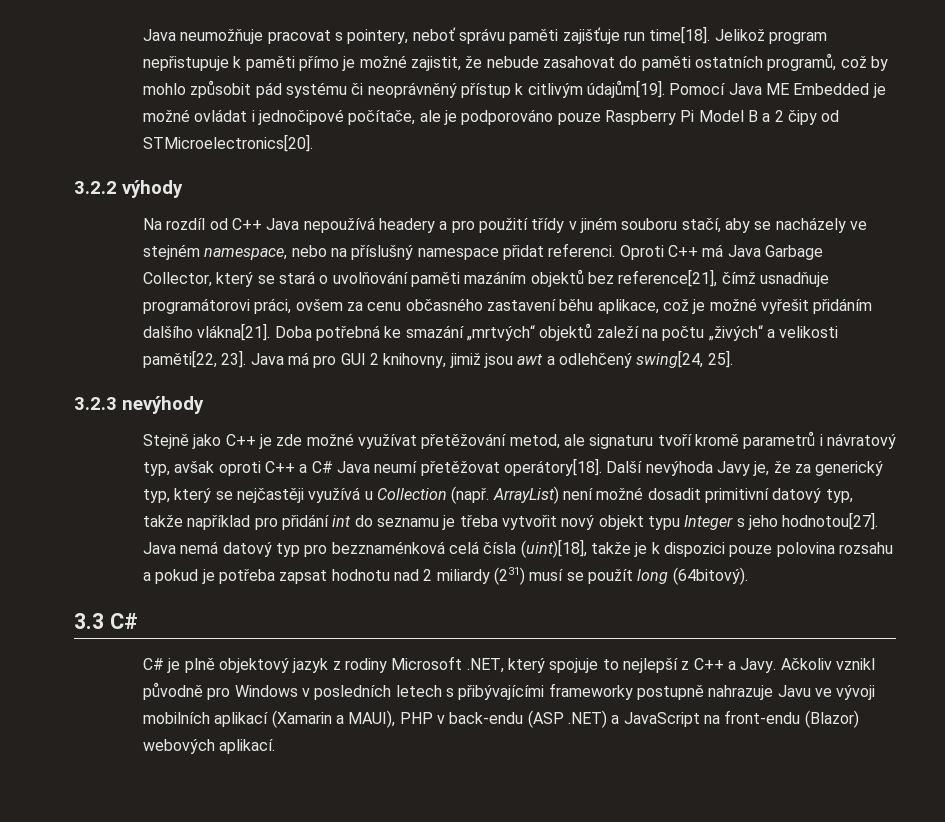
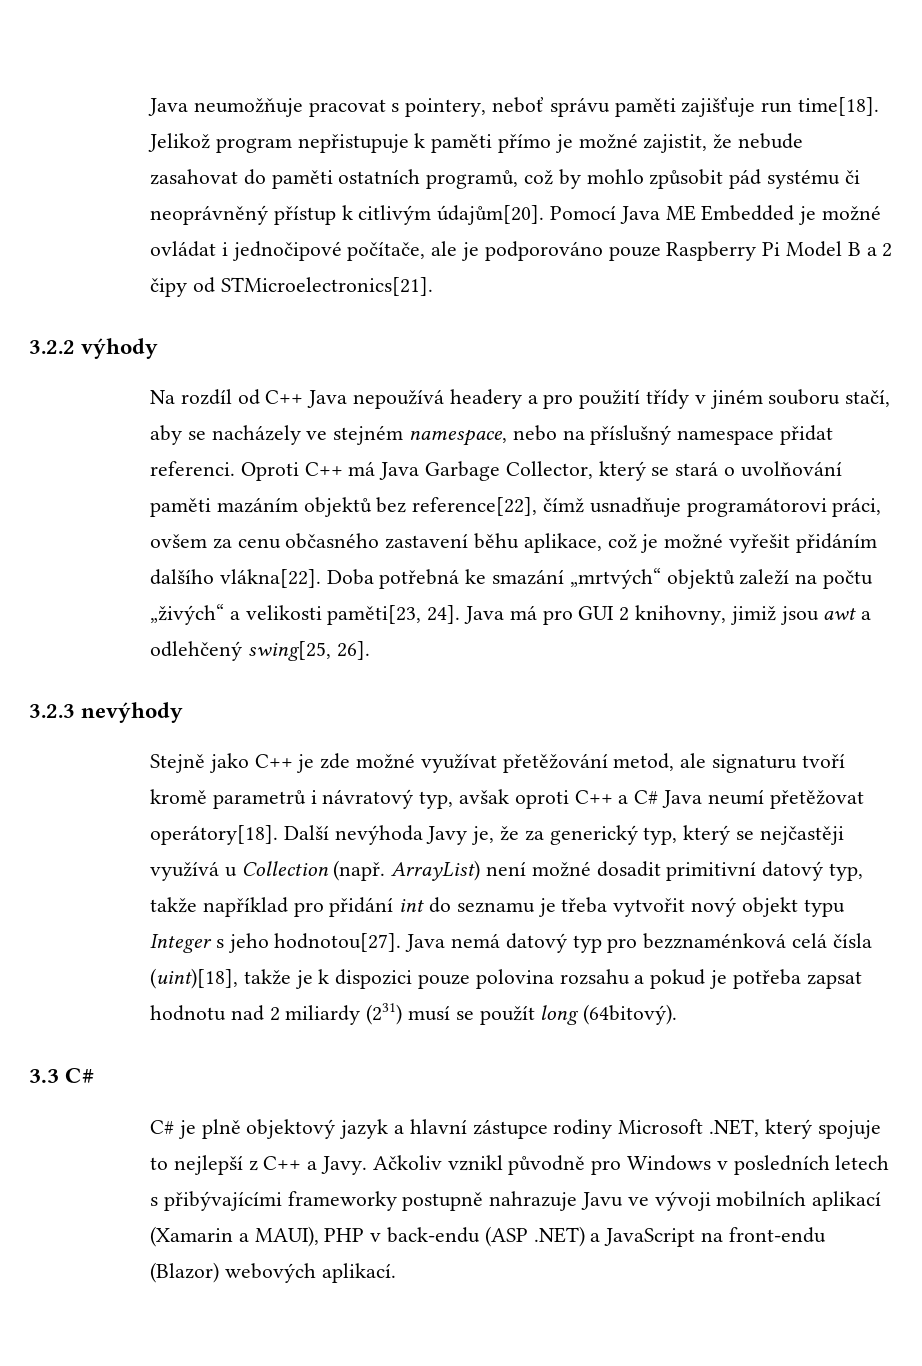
- Jelikož program nepřistupuje k paměti přímo je možné zajistit, že nebude zasahovat do paměti ostatních programů, což by mohlo způsobit pád systému či neoprávněný přístup k citlivým údajům[19].
+ Jelikož program nepřistupuje k paměti přímo je možné zajistit, že nebude zasahovat do paměti ostatních programů, což by mohlo způsobit pád systému či neoprávněný přístup k citlivým údajům[20].
- Pomocí Java ME Embedded je možné ovládat i jednočipové počítače, ale je podporováno pouze Raspberry Pi Model B a 2 čipy od STMicroelectronics[20].
+ Pomocí Java ME Embedded je možné ovládat i jednočipové počítače, ale je podporováno pouze Raspberry Pi Model B a 2 čipy od STMicroelectronics[21].
- Oproti C++ má Java Garbage Collector, který se stará o uvolňování paměti mazáním objektů bez reference[21], čímž usnadňuje programátorovi práci, ovšem za cenu občasného zastavení běhu aplikace, což je možné vyřešit přidáním dalšího vlákna[21].
+ Oproti C++ má Java Garbage Collector, který se stará o uvolňování paměti mazáním objektů bez reference[22], čímž usnadňuje programátorovi práci, ovšem za cenu občasného zastavení běhu aplikace, což je možné vyřešit přidáním dalšího vlákna[22].
- Doba potřebná ke smazání „mrtvých“ objektů zaleží na počtu „živých“ a velikosti paměti[22, 23].
+ Doba potřebná ke smazání „mrtvých“ objektů zaleží na počtu „živých“ a velikosti paměti[23, 24].
- Java má pro GUI 2 knihovny, jimiž jsou awt a odlehčený swing[24, 25].
+ Java má pro GUI 2 knihovny, jimiž jsou awt a odlehčený swing[25, 26].
- C# je plně objektový jazyk z rodiny Microsoft .NET, který spojuje to nejlepší z C++ a Javy.
+ C# je plně objektový jazyk a hlavní zástupce rodiny Microsoft .NET, který spojuje to nejlepší z C++ a Javy.

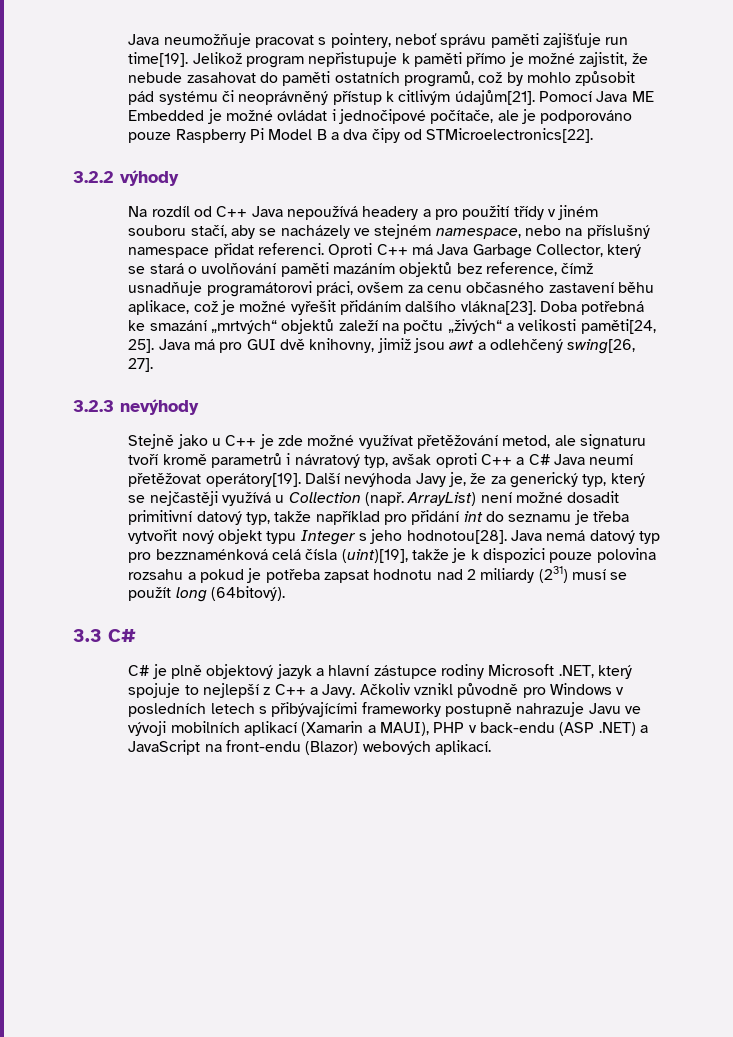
- Java neumožňuje pracovat s pointery, neboť správu paměti zajišťuje run time[18].
+ Java neumožňuje pracovat s pointery, neboť správu paměti zajišťuje run time[19].
- Jelikož program nepřistupuje k paměti přímo je možné zajistit, že nebude zasahovat do paměti ostatních programů, což by mohlo způsobit pád systému či neoprávněný přístup k citlivým údajům[20].
+ Jelikož program nepřistupuje k paměti přímo je možné zajistit, že nebude zasahovat do paměti ostatních programů, což by mohlo způsobit pád systému či neoprávněný přístup k citlivým údajům[21].
- Pomocí Java ME Embedded je možné ovládat i jednočipové počítače, ale je podporováno pouze Raspberry Pi Model B a 2 čipy od STMicroelectronics[21].
+ Pomocí Java ME Embedded je možné ovládat i jednočipové počítače, ale je podporováno pouze Raspberry Pi Model B a dva čipy od STMicroelectronics[22].
- Oproti C++ má Java Garbage Collector, který se stará o uvolňování paměti mazáním objektů bez reference[22], čímž usnadňuje programátorovi práci, ovšem za cenu občasného zastavení běhu aplikace, což je možné vyřešit přidáním dalšího vlákna[22].
+ Oproti C++ má Java Garbage Collector, který se stará o uvolňování paměti mazáním objektů bez reference, čímž usnadňuje programátorovi práci, ovšem za cenu občasného zastavení běhu aplikace, což je možné vyřešit přidáním dalšího vlákna[23].
- Doba potřebná ke smazání „mrtvých“ objektů zaleží na počtu „živých“ a velikosti paměti[23, 24].
+ Doba potřebná ke smazání „mrtvých“ objektů zaleží na počtu „živých“ a velikosti paměti[24, 25].
- Java má pro GUI 2 knihovny, jimiž jsou awt a odlehčený swing[25, 26].
+ Java má pro GUI dvě knihovny, jimiž jsou awt a odlehčený swing[26, 27].
- Stejně jako C++ je zde možné využívat přetěžování metod, ale signaturu tvoří kromě parametrů i návratový typ, avšak oproti C++ a C# Java neumí přetěžovat operátory[18].
+ Stejně jako u C++ je zde možné využívat přetěžování metod, ale signaturu tvoří kromě parametrů i návratový typ, avšak oproti C++ a C# Java neumí přetěžovat operátory[19].
- ArrayList) není možné dosadit primitivní datový typ, takže například pro přidání int do seznamu je třeba vytvořit nový objekt typu Integer s jeho hodnotou[27].
+ ArrayList) není možné dosadit primitivní datový typ, takže například pro přidání int do seznamu je třeba vytvořit nový objekt typu Integer s jeho hodnotou[28].
- Java nemá datový typ pro bezznaménková celá čísla (uint)[18], takže je k dispozici pouze polovina rozsahu a pokud je potřeba zapsat hodnotu nad 2 miliardy (231) musí se použít long (64bitový).
+ Java nemá datový typ pro bezznaménková celá čísla (uint)[19], takže je k dispozici pouze polovina rozsahu a pokud je potřeba zapsat hodnotu nad 2 miliardy (231) musí se použít long (64bitový).

